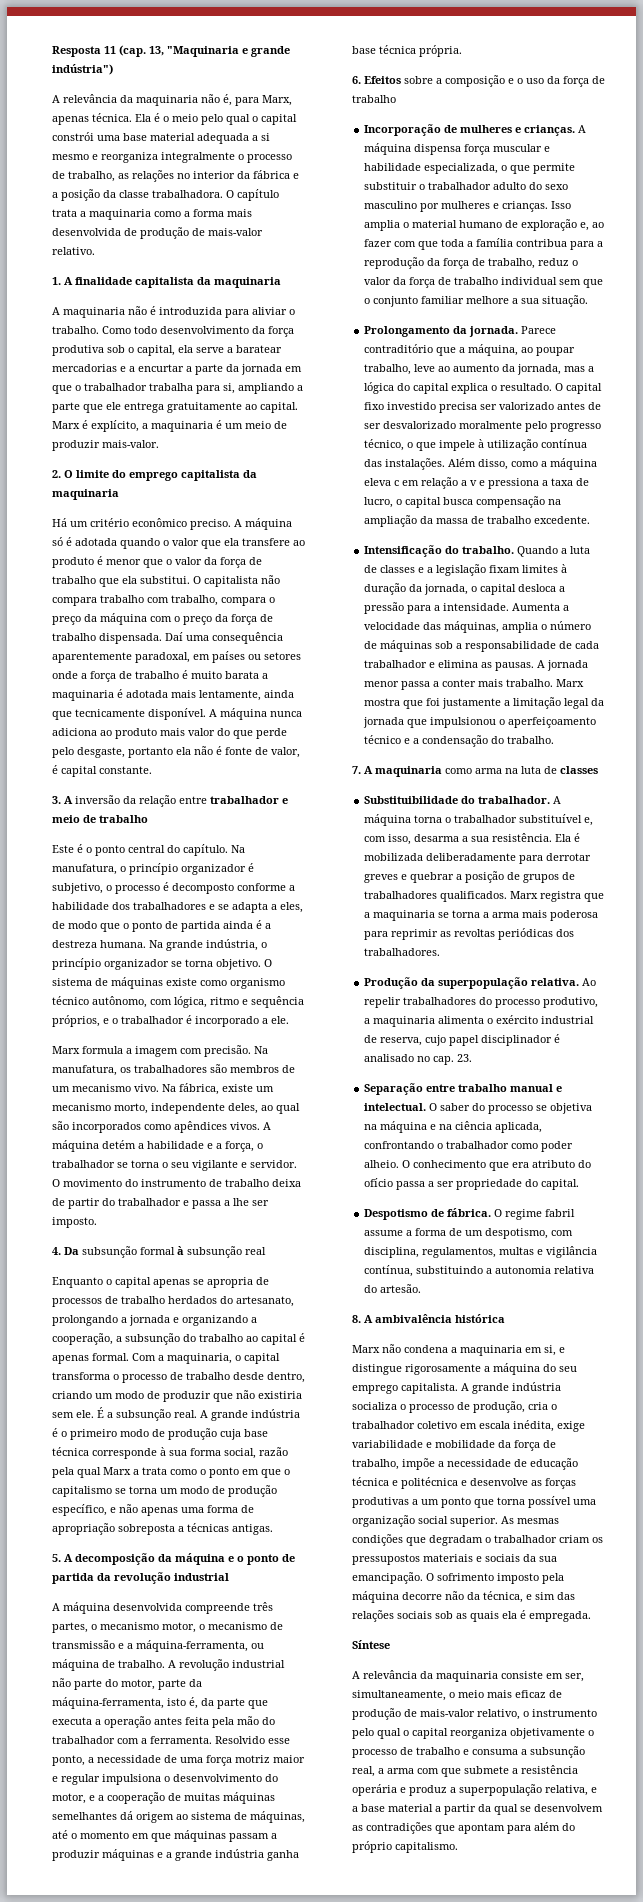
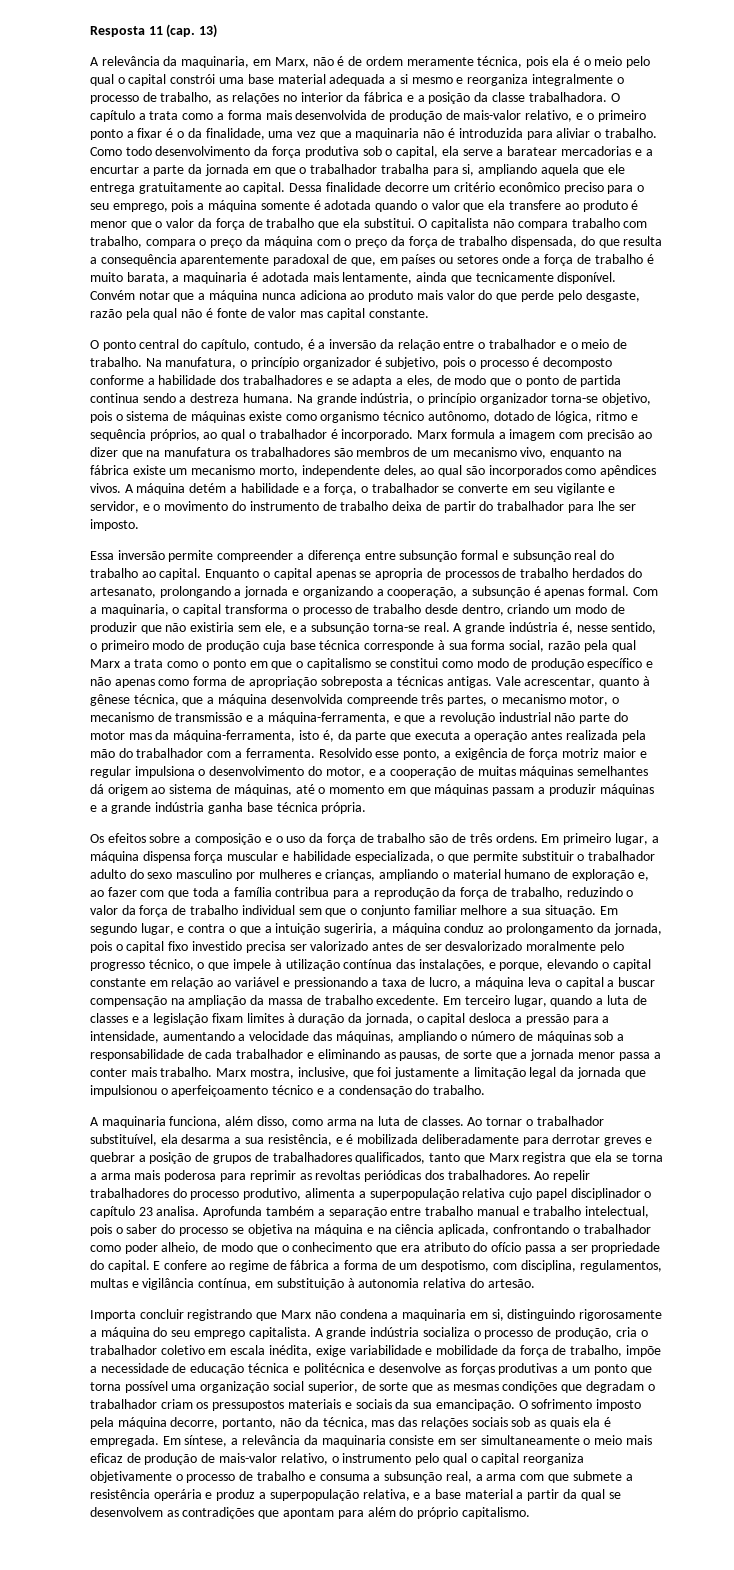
- 13, "Maquinaria e grande indústria")
- A relevância da maquinaria não é, para Marx, apenas técnica. Ela é o meio pelo qual o capital constrói uma base material adequada a si mesmo e reorganiza integralmente o processo de trabalho, as relações no interior da fábrica e a posição da classe trabalhadora.
+ 13)
+ A relevância da maquinaria, em Marx, não é de ordem meramente técnica, pois ela é o meio pelo qual o capital constrói uma base material adequada a si mesmo e reorganiza integralmente o processo de trabalho, as relações no interior da fábrica e a posição da classe trabalhadora.
- O capítulo trata a maquinaria como a forma mais desenvolvida de produção de mais-valor relativo.
- 1. A finalidade capitalista da maquinaria
- A maquinaria não é introduzida para aliviar o trabalho.
+ O capítulo a trata como a forma mais desenvolvida de produção de mais-valor relativo, e o primeiro ponto a fixar é o da finalidade, uma vez que a maquinaria não é introduzida para aliviar o trabalho.
- Como todo desenvolvimento da força produtiva sob o capital, ela serve a baratear mercadorias e a encurtar a parte da jornada em que o trabalhador trabalha para si, ampliando a parte que ele entrega gratuitamente ao capital.
+ Como todo desenvolvimento da força produtiva sob o capital, ela serve a baratear mercadorias e a encurtar a parte da jornada em que o trabalhador trabalha para si, ampliando aquela que ele entrega gratuitamente ao capital.
- Marx é explícito, a maquinaria é um meio de produzir mais-valor.
- 2. O limite do emprego capitalista da maquinaria
- Há um critério econômico preciso. A máquina só é adotada quando o valor que ela transfere ao produto é menor que o valor da força de trabalho que ela substitui.
+ Dessa finalidade decorre um critério econômico preciso para o seu emprego, pois a máquina somente é adotada quando o valor que ela transfere ao produto é menor que o valor da força de trabalho que ela substitui.
- O capitalista não compara trabalho com trabalho, compara o preço da máquina com o preço da força de trabalho dispensada. Daí uma consequência aparentemente paradoxal, em países ou setores onde a força de trabalho é muito barata a maquinaria é adotada mais lentamente, ainda que tecnicamente disponível.
+ O capitalista não compara trabalho com trabalho, compara o preço da máquina com o preço da força de trabalho dispensada, do que resulta a consequência aparentemente paradoxal de que, em países ou setores onde a força de trabalho é muito barata, a maquinaria é adotada mais lentamente, ainda que tecnicamente disponível.
- A máquina nunca adiciona ao produto mais valor do que perde pelo desgaste, portanto ela não é fonte de valor, é capital constante.
+ Convém notar que a máquina nunca adiciona ao produto mais valor do que perde pelo desgaste, razão pela qual não é fonte de valor mas capital constante.
- 3. A inversão da relação entre trabalhador e meio de trabalho
- Este é o ponto central do capítulo.
+ O ponto central do capítulo, contudo, é a inversão da relação entre o trabalhador e o meio de trabalho.
- Na manufatura, o princípio organizador é subjetivo, o processo é decomposto conforme a habilidade dos trabalhadores e se adapta a eles, de modo que o ponto de partida ainda é a destreza humana.
+ Na manufatura, o princípio organizador é subjetivo, pois o processo é decomposto conforme a habilidade dos trabalhadores e se adapta a eles, de modo que o ponto de partida continua sendo a destreza humana.
- Na grande indústria, o princípio organizador se torna objetivo. O sistema de máquinas existe como organismo técnico autônomo, com lógica, ritmo e sequência próprios, e o trabalhador é incorporado a ele.
- Marx formula a imagem com precisão. Na manufatura, os trabalhadores são membros de um mecanismo vivo. Na fábrica, existe um mecanismo morto, independente deles, ao qual são incorporados como apêndices vivos.
+ Na grande indústria, o princípio organizador torna-se objetivo, pois o sistema de máquinas existe como organismo técnico autônomo, dotado de lógica, ritmo e sequência próprios, ao qual o trabalhador é incorporado. Marx formula a imagem com precisão ao dizer que na manufatura os trabalhadores são membros de um mecanismo vivo, enquanto na fábrica existe um mecanismo morto, independente deles, ao qual são incorporados como apêndices vivos.
- A máquina detém a habilidade e a força, o trabalhador se torna o seu vigilante e servidor. O movimento do instrumento de trabalho deixa de partir do trabalhador e passa a lhe ser imposto.
+ A máquina detém a habilidade e a força, o trabalhador se converte em seu vigilante e servidor, e o movimento do instrumento de trabalho deixa de partir do trabalhador para lhe ser imposto.
- 4. Da subsunção formal à subsunção real
- Enquanto o capital apenas se apropria de processos de trabalho herdados do artesanato, prolongando a jornada e organizando a cooperação, a subsunção do trabalho ao capital é apenas formal.
+ Essa inversão permite compreender a diferença entre subsunção formal e subsunção real do trabalho ao capital. Enquanto o capital apenas se apropria de processos de trabalho herdados do artesanato, prolongando a jornada e organizando a cooperação, a subsunção é apenas formal.
- Com a maquinaria, o capital transforma o processo de trabalho desde dentro, criando um modo de produzir que não existiria sem ele. É a subsunção real.
+ Com a maquinaria, o capital transforma o processo de trabalho desde dentro, criando um modo de produzir que não existiria sem ele, e a subsunção torna-se real.
- A grande indústria é o primeiro modo de produção cuja base técnica corresponde à sua forma social, razão pela qual Marx a trata como o ponto em que o capitalismo se torna um modo de produção específico, e não apenas uma forma de apropriação sobreposta a técnicas antigas.
- 5. A decomposição da máquina e o ponto de partida da revolução industrial
- A máquina desenvolvida compreende três partes, o mecanismo motor, o mecanismo de transmissão e a máquina-ferramenta, ou máquina de trabalho. A revolução industrial não parte do motor, parte da máquina-ferramenta, isto é, da parte que executa a operação antes feita pela mão do trabalhador com a ferramenta.
+ A grande indústria é, nesse sentido, o primeiro modo de produção cuja base técnica corresponde à sua forma social, razão pela qual Marx a trata como o ponto em que o capitalismo se constitui como modo de produção específico e não apenas como forma de apropriação sobreposta a técnicas antigas. Vale acrescentar, quanto à gênese técnica, que a máquina desenvolvida compreende três partes, o mecanismo motor, o mecanismo de transmissão e a máquina-ferramenta, e que a revolução industrial não parte do motor mas da máquina-ferramenta, isto é, da parte que executa a operação antes realizada pela mão do trabalhador com a ferramenta.
- Resolvido esse ponto, a necessidade de uma força motriz maior e regular impulsiona o desenvolvimento do motor, e a cooperação de muitas máquinas semelhantes dá origem ao sistema de máquinas, até o momento em que máquinas passam a produzir máquinas e a grande indústria ganha base técnica própria.
+ Resolvido esse ponto, a exigência de força motriz maior e regular impulsiona o desenvolvimento do motor, e a cooperação de muitas máquinas semelhantes dá origem ao sistema de máquinas, até o momento em que máquinas passam a produzir máquinas e a grande indústria ganha base técnica própria.
- 6. Efeitos sobre a composição e o uso da força de trabalho
- Incorporação de mulheres e crianças. A máquina dispensa força muscular e habilidade especializada, o que permite substituir o trabalhador adulto do sexo masculino por mulheres e crianças. Isso amplia o material humano de exploração e, ao fazer com que toda a família contribua para a reprodução da força de trabalho, reduz o valor da força de trabalho individual sem que o conjunto familiar melhore a sua situação.
- Prolongamento da jornada. Parece contraditório que a máquina, ao poupar trabalho, leve ao aumento da jornada, mas a lógica do capital explica o resultado. O capital fixo investido precisa ser valorizado antes de ser desvalorizado moralmente pelo progresso técnico, o que impele à utilização contínua das instalações. Além disso, como a máquina eleva c em relação a v e pressiona a taxa de lucro, o capital busca compensação na ampliação da massa de trabalho excedente.
- Intensificação do trabalho. Quando a luta de classes e a legislação fixam limites à duração da jornada, o capital desloca a pressão para a intensidade. Aumenta a velocidade das máquinas, amplia o número de máquinas sob a responsabilidade de cada trabalhador e elimina as pausas. A jornada menor passa a conter mais trabalho.
+ Os efeitos sobre a composição e o uso da força de trabalho são de três ordens. Em primeiro lugar, a máquina dispensa força muscular e habilidade especializada, o que permite substituir o trabalhador adulto do sexo masculino por mulheres e crianças, ampliando o material humano de exploração e, ao fazer com que toda a família contribua para a reprodução da força de trabalho, reduzindo o valor da força de trabalho individual sem que o conjunto familiar melhore a sua situação. Em segundo lugar, e contra o que a intuição sugeriria, a máquina conduz ao prolongamento da jornada, pois o capital fixo investido precisa ser valorizado antes de ser desvalorizado moralmente pelo progresso técnico, o que impele à utilização contínua das instalações, e porque, elevando o capital constante em relação ao variável e pressionando a taxa de lucro, a máquina leva o capital a buscar compensação na ampliação da massa de trabalho excedente. Em terceiro lugar, quando a luta de classes e a legislação fixam limites à duração da jornada, o capital desloca a pressão para a intensidade, aumentando a velocidade das máquinas, ampliando o número de máquinas sob a responsabilidade de cada trabalhador e eliminando as pausas, de sorte que a jornada menor passa a conter mais trabalho.
- Marx mostra que foi justamente a limitação legal da jornada que impulsionou o aperfeiçoamento técnico e a condensação do trabalho.
+ Marx mostra, inclusive, que foi justamente a limitação legal da jornada que impulsionou o aperfeiçoamento técnico e a condensação do trabalho.
- 7. A maquinaria como arma na luta de classes
- Substituibilidade do trabalhador. A máquina torna o trabalhador substituível e, com isso, desarma a sua resistência. Ela é mobilizada deliberadamente para derrotar greves e quebrar a posição de grupos de trabalhadores qualificados. Marx registra que a maquinaria se torna a arma mais poderosa para reprimir as revoltas periódicas dos trabalhadores.
- Produção da superpopulação relativa.
+ A maquinaria funciona, além disso, como arma na luta de classes. Ao tornar o trabalhador substituível, ela desarma a sua resistência, e é mobilizada deliberadamente para derrotar greves e quebrar a posição de grupos de trabalhadores qualificados, tanto que Marx registra que ela se torna a arma mais poderosa para reprimir as revoltas periódicas dos trabalhadores.
- Ao repelir trabalhadores do processo produtivo, a maquinaria alimenta o exército industrial de reserva, cujo papel disciplinador é analisado no cap. 23.
- Separação entre trabalho manual e intelectual. O saber do processo se objetiva na máquina e na ciência aplicada, confrontando o trabalhador como poder alheio. O conhecimento que era atributo do ofício passa a ser propriedade do capital.
- Despotismo de fábrica. O regime fabril assume a forma de um despotismo, com disciplina, regulamentos, multas e vigilância contínua, substituindo a autonomia relativa do artesão.
+ Ao repelir trabalhadores do processo produtivo, alimenta a superpopulação relativa cujo papel disciplinador o capítulo 23 analisa. Aprofunda também a separação entre trabalho manual e trabalho intelectual, pois o saber do processo se objetiva na máquina e na ciência aplicada, confrontando o trabalhador como poder alheio, de modo que o conhecimento que era atributo do ofício passa a ser propriedade do capital. E confere ao regime de fábrica a forma de um despotismo, com disciplina, regulamentos, multas e vigilância contínua, em substituição à autonomia relativa do artesão.
- 8. A ambivalência histórica
- Marx não condena a maquinaria em si, e distingue rigorosamente a máquina do seu emprego capitalista.
+ Importa concluir registrando que Marx não condena a maquinaria em si, distinguindo rigorosamente a máquina do seu emprego capitalista.
- A grande indústria socializa o processo de produção, cria o trabalhador coletivo em escala inédita, exige variabilidade e mobilidade da força de trabalho, impõe a necessidade de educação técnica e politécnica e desenvolve as forças produtivas a um ponto que torna possível uma organização social superior. As mesmas condições que degradam o trabalhador criam os pressupostos materiais e sociais da sua emancipação.
+ A grande indústria socializa o processo de produção, cria o trabalhador coletivo em escala inédita, exige variabilidade e mobilidade da força de trabalho, impõe a necessidade de educação técnica e politécnica e desenvolve as forças produtivas a um ponto que torna possível uma organização social superior, de sorte que as mesmas condições que degradam o trabalhador criam os pressupostos materiais e sociais da sua emancipação.
- O sofrimento imposto pela máquina decorre não da técnica, e sim das relações sociais sob as quais ela é empregada.
- Síntese
- A relevância da maquinaria consiste em ser, simultaneamente, o meio mais eficaz de produção de mais-valor relativo, o instrumento pelo qual o capital reorganiza objetivamente o processo de trabalho e consuma a subsunção real, a arma com que submete a resistência operária e produz a superpopulação relativa, e a base material a partir da qual se desenvolvem as contradições que apontam para além do próprio capitalismo.
+ O sofrimento imposto pela máquina decorre, portanto, não da técnica, mas das relações sociais sob as quais ela é empregada. Em síntese, a relevância da maquinaria consiste em ser simultaneamente o meio mais eficaz de produção de mais-valor relativo, o instrumento pelo qual o capital reorganiza objetivamente o processo de trabalho e consuma a subsunção real, a arma com que submete a resistência operária e produz a superpopulação relativa, e a base material a partir da qual se desenvolvem as contradições que apontam para além do próprio capitalismo.

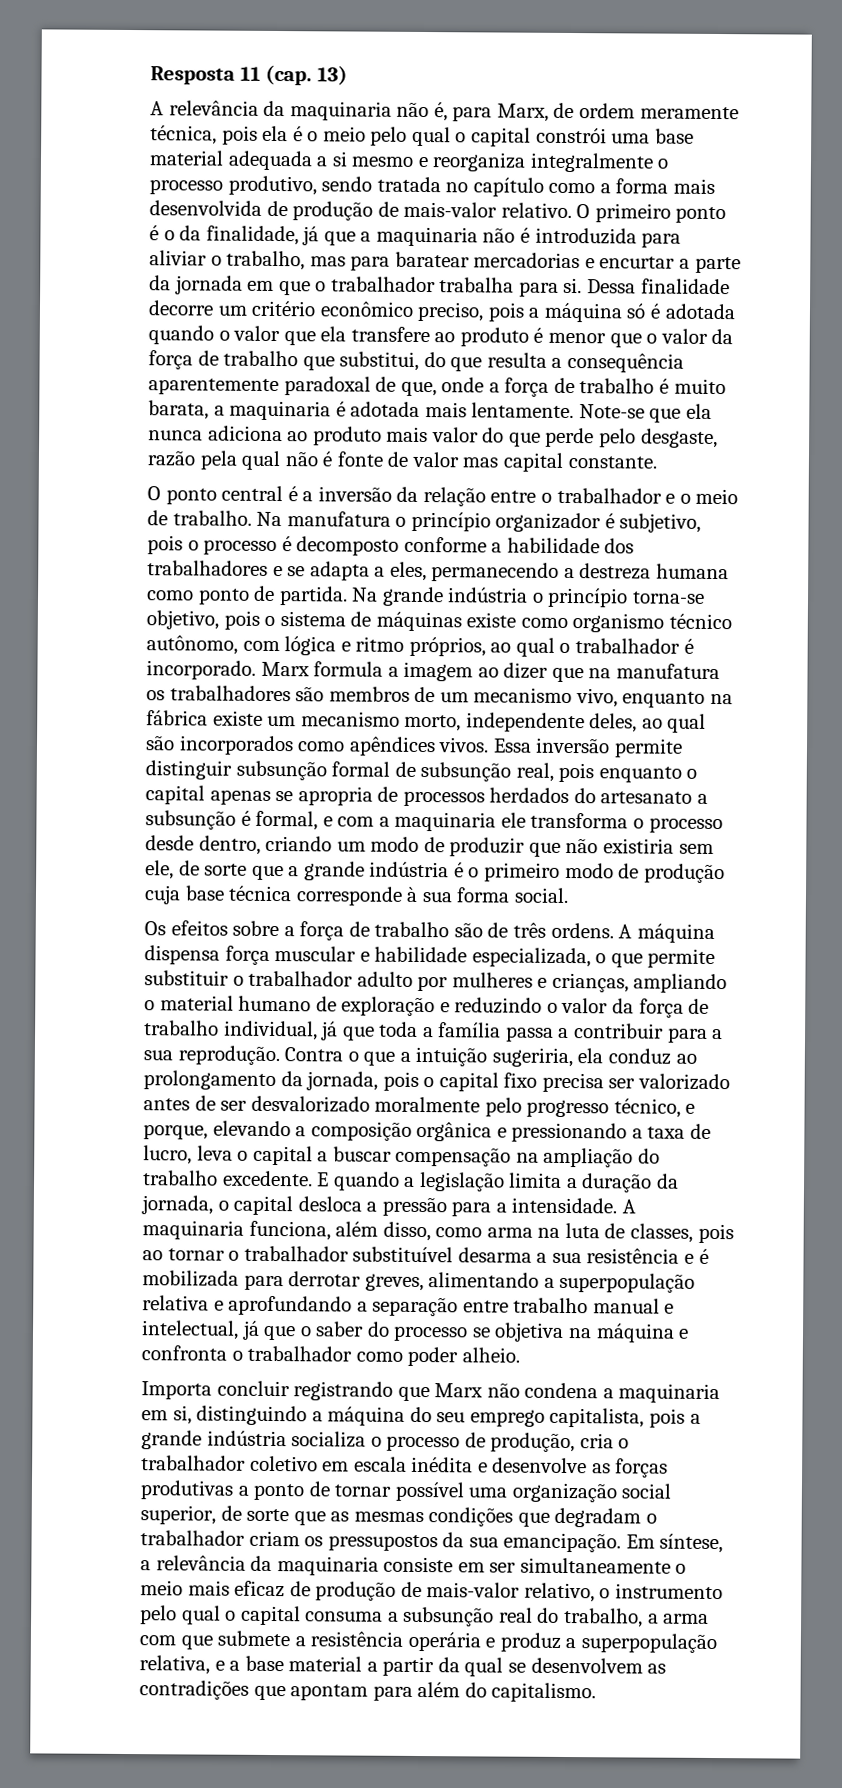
- A relevância da maquinaria, em Marx, não é de ordem meramente técnica, pois ela é o meio pelo qual o capital constrói uma base material adequada a si mesmo e reorganiza integralmente o processo de trabalho, as relações no interior da fábrica e a posição da classe trabalhadora. O capítulo a trata como a forma mais desenvolvida de produção de mais-valor relativo, e o primeiro ponto a fixar é o da finalidade, uma vez que a maquinaria não é introduzida para aliviar o trabalho. Como todo desenvolvimento da força produtiva sob o capital, ela serve a baratear mercadorias e a encurtar a parte da jornada em que o trabalhador trabalha para si, ampliando aquela que ele entrega gratuitamente ao capital.
+ A relevância da maquinaria não é, para Marx, de ordem meramente técnica, pois ela é o meio pelo qual o capital constrói uma base material adequada a si mesmo e reorganiza integralmente o processo produtivo, sendo tratada no capítulo como a forma mais desenvolvida de produção de mais-valor relativo. O primeiro ponto é o da finalidade, já que a maquinaria não é introduzida para aliviar o trabalho, mas para baratear mercadorias e encurtar a parte da jornada em que o trabalhador trabalha para si.
- Dessa finalidade decorre um critério econômico preciso para o seu emprego, pois a máquina somente é adotada quando o valor que ela transfere ao produto é menor que o valor da força de trabalho que ela substitui. O capitalista não compara trabalho com trabalho, compara o preço da máquina com o preço da força de trabalho dispensada, do que resulta a consequência aparentemente paradoxal de que, em países ou setores onde a força de trabalho é muito barata, a maquinaria é adotada mais lentamente, ainda que tecnicamente disponível. Convém notar que a máquina nunca adiciona ao produto mais valor do que perde pelo desgaste, razão pela qual não é fonte de valor mas capital constante.
+ Dessa finalidade decorre um critério econômico preciso, pois a máquina só é adotada quando o valor que ela transfere ao produto é menor que o valor da força de trabalho que substitui, do que resulta a consequência aparentemente paradoxal de que, onde a força de trabalho é muito barata, a maquinaria é adotada mais lentamente. Note-se que ela nunca adiciona ao produto mais valor do que perde pelo desgaste, razão pela qual não é fonte de valor mas capital constante.
- O ponto central do capítulo, contudo, é a inversão da relação entre o trabalhador e o meio de trabalho.
+ O ponto central é a inversão da relação entre o trabalhador e o meio de trabalho.
- Na manufatura, o princípio organizador é subjetivo, pois o processo é decomposto conforme a habilidade dos trabalhadores e se adapta a eles, de modo que o ponto de partida continua sendo a destreza humana.
+ Na manufatura o princípio organizador é subjetivo, pois o processo é decomposto conforme a habilidade dos trabalhadores e se adapta a eles, permanecendo a destreza humana como ponto de partida.
- Na grande indústria, o princípio organizador torna-se objetivo, pois o sistema de máquinas existe como organismo técnico autônomo, dotado de lógica, ritmo e sequência próprios, ao qual o trabalhador é incorporado.
+ Na grande indústria o princípio torna-se objetivo, pois o sistema de máquinas existe como organismo técnico autônomo, com lógica e ritmo próprios, ao qual o trabalhador é incorporado.
- Marx formula a imagem com precisão ao dizer que na manufatura os trabalhadores são membros de um mecanismo vivo, enquanto na fábrica existe um mecanismo morto, independente deles, ao qual são incorporados como apêndices vivos.
+ Marx formula a imagem ao dizer que na manufatura os trabalhadores são membros de um mecanismo vivo, enquanto na fábrica existe um mecanismo morto, independente deles, ao qual são incorporados como apêndices vivos.
- A máquina detém a habilidade e a força, o trabalhador se converte em seu vigilante e servidor, e o movimento do instrumento de trabalho deixa de partir do trabalhador para lhe ser imposto.
- Essa inversão permite compreender a diferença entre subsunção formal e subsunção real do trabalho ao capital. Enquanto o capital apenas se apropria de processos de trabalho herdados do artesanato, prolongando a jornada e organizando a cooperação, a subsunção é apenas formal. Com a maquinaria, o capital transforma o processo de trabalho desde dentro, criando um modo de produzir que não existiria sem ele, e a subsunção torna-se real. A grande indústria é, nesse sentido, o primeiro modo de produção cuja base técnica corresponde à sua forma social, razão pela qual Marx a trata como o ponto em que o capitalismo se constitui como modo de produção específico e não apenas como forma de apropriação sobreposta a técnicas antigas. Vale acrescentar, quanto à gênese técnica, que a máquina desenvolvida compreende três partes, o mecanismo motor, o mecanismo de transmissão e a máquina-ferramenta, e que a revolução industrial não parte do motor mas da máquina-ferramenta, isto é, da parte que executa a operação antes realizada pela mão do trabalhador com a ferramenta. Resolvido esse ponto, a exigência de força motriz maior e regular impulsiona o desenvolvimento do motor, e a cooperação de muitas máquinas semelhantes dá origem ao sistema de máquinas, até o momento em que máquinas passam a produzir máquinas e a grande indústria ganha base técnica própria.
+ Essa inversão permite distinguir subsunção formal de subsunção real, pois enquanto o capital apenas se apropria de processos herdados do artesanato a subsunção é formal, e com a maquinaria ele transforma o processo desde dentro, criando um modo de produzir que não existiria sem ele, de sorte que a grande indústria é o primeiro modo de produção cuja base técnica corresponde à sua forma social.
- Os efeitos sobre a composição e o uso da força de trabalho são de três ordens.
+ Os efeitos sobre a força de trabalho são de três ordens.
- Em primeiro lugar, a máquina dispensa força muscular e habilidade especializada, o que permite substituir o trabalhador adulto do sexo masculino por mulheres e crianças, ampliando o material humano de exploração e, ao fazer com que toda a família contribua para a reprodução da força de trabalho, reduzindo o valor da força de trabalho individual sem que o conjunto familiar melhore a sua situação. Em segundo lugar, e contra o que a intuição sugeriria, a máquina conduz ao prolongamento da jornada, pois o capital fixo investido precisa ser valorizado antes de ser desvalorizado moralmente pelo progresso técnico, o que impele à utilização contínua das instalações, e porque, elevando o capital constante em relação ao variável e pressionando a taxa de lucro, a máquina leva o capital a buscar compensação na ampliação da massa de trabalho excedente. Em terceiro lugar, quando a luta de classes e a legislação fixam limites à duração da jornada, o capital desloca a pressão para a intensidade, aumentando a velocidade das máquinas, ampliando o número de máquinas sob a responsabilidade de cada trabalhador e eliminando as pausas, de sorte que a jornada menor passa a conter mais trabalho. Marx mostra, inclusive, que foi justamente a limitação legal da jornada que impulsionou o aperfeiçoamento técnico e a condensação do trabalho.
- A maquinaria funciona, além disso, como arma na luta de classes. Ao tornar o trabalhador substituível, ela desarma a sua resistência, e é mobilizada deliberadamente para derrotar greves e quebrar a posição de grupos de trabalhadores qualificados, tanto que Marx registra que ela se torna a arma mais poderosa para reprimir as revoltas periódicas dos trabalhadores. Ao repelir trabalhadores do processo produtivo, alimenta a superpopulação relativa cujo papel disciplinador o capítulo 23 analisa. Aprofunda também a separação entre trabalho manual e trabalho intelectual, pois o saber do processo se objetiva na máquina e na ciência aplicada, confrontando o trabalhador como poder alheio, de modo que o conhecimento que era atributo do ofício passa a ser propriedade do capital. E confere ao regime de fábrica a forma de um despotismo, com disciplina, regulamentos, multas e vigilância contínua, em substituição à autonomia relativa do artesão.
+ A máquina dispensa força muscular e habilidade especializada, o que permite substituir o trabalhador adulto por mulheres e crianças, ampliando o material humano de exploração e reduzindo o valor da força de trabalho individual, já que toda a família passa a contribuir para a sua reprodução. Contra o que a intuição sugeriria, ela conduz ao prolongamento da jornada, pois o capital fixo precisa ser valorizado antes de ser desvalorizado moralmente pelo progresso técnico, e porque, elevando a composição orgânica e pressionando a taxa de lucro, leva o capital a buscar compensação na ampliação do trabalho excedente. E quando a legislação limita a duração da jornada, o capital desloca a pressão para a intensidade. A maquinaria funciona, além disso, como arma na luta de classes, pois ao tornar o trabalhador substituível desarma a sua resistência e é mobilizada para derrotar greves, alimentando a superpopulação relativa e aprofundando a separação entre trabalho manual e intelectual, já que o saber do processo se objetiva na máquina e confronta o trabalhador como poder alheio.
- Importa concluir registrando que Marx não condena a maquinaria em si, distinguindo rigorosamente a máquina do seu emprego capitalista. A grande indústria socializa o processo de produção, cria o trabalhador coletivo em escala inédita, exige variabilidade e mobilidade da força de trabalho, impõe a necessidade de educação técnica e politécnica e desenvolve as forças produtivas a um ponto que torna possível uma organização social superior, de sorte que as mesmas condições que degradam o trabalhador criam os pressupostos materiais e sociais da sua emancipação. O sofrimento imposto pela máquina decorre, portanto, não da técnica, mas das relações sociais sob as quais ela é empregada.
+ Importa concluir registrando que Marx não condena a maquinaria em si, distinguindo a máquina do seu emprego capitalista, pois a grande indústria socializa o processo de produção, cria o trabalhador coletivo em escala inédita e desenvolve as forças produtivas a ponto de tornar possível uma organização social superior, de sorte que as mesmas condições que degradam o trabalhador criam os pressupostos da sua emancipação.
- Em síntese, a relevância da maquinaria consiste em ser simultaneamente o meio mais eficaz de produção de mais-valor relativo, o instrumento pelo qual o capital reorganiza objetivamente o processo de trabalho e consuma a subsunção real, a arma com que submete a resistência operária e produz a superpopulação relativa, e a base material a partir da qual se desenvolvem as contradições que apontam para além do próprio capitalismo.
+ Em síntese, a relevância da maquinaria consiste em ser simultaneamente o meio mais eficaz de produção de mais-valor relativo, o instrumento pelo qual o capital consuma a subsunção real do trabalho, a arma com que submete a resistência operária e produz a superpopulação relativa, e a base material a partir da qual se desenvolvem as contradições que apontam para além do capitalismo.

